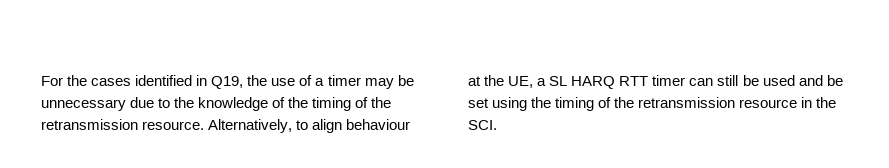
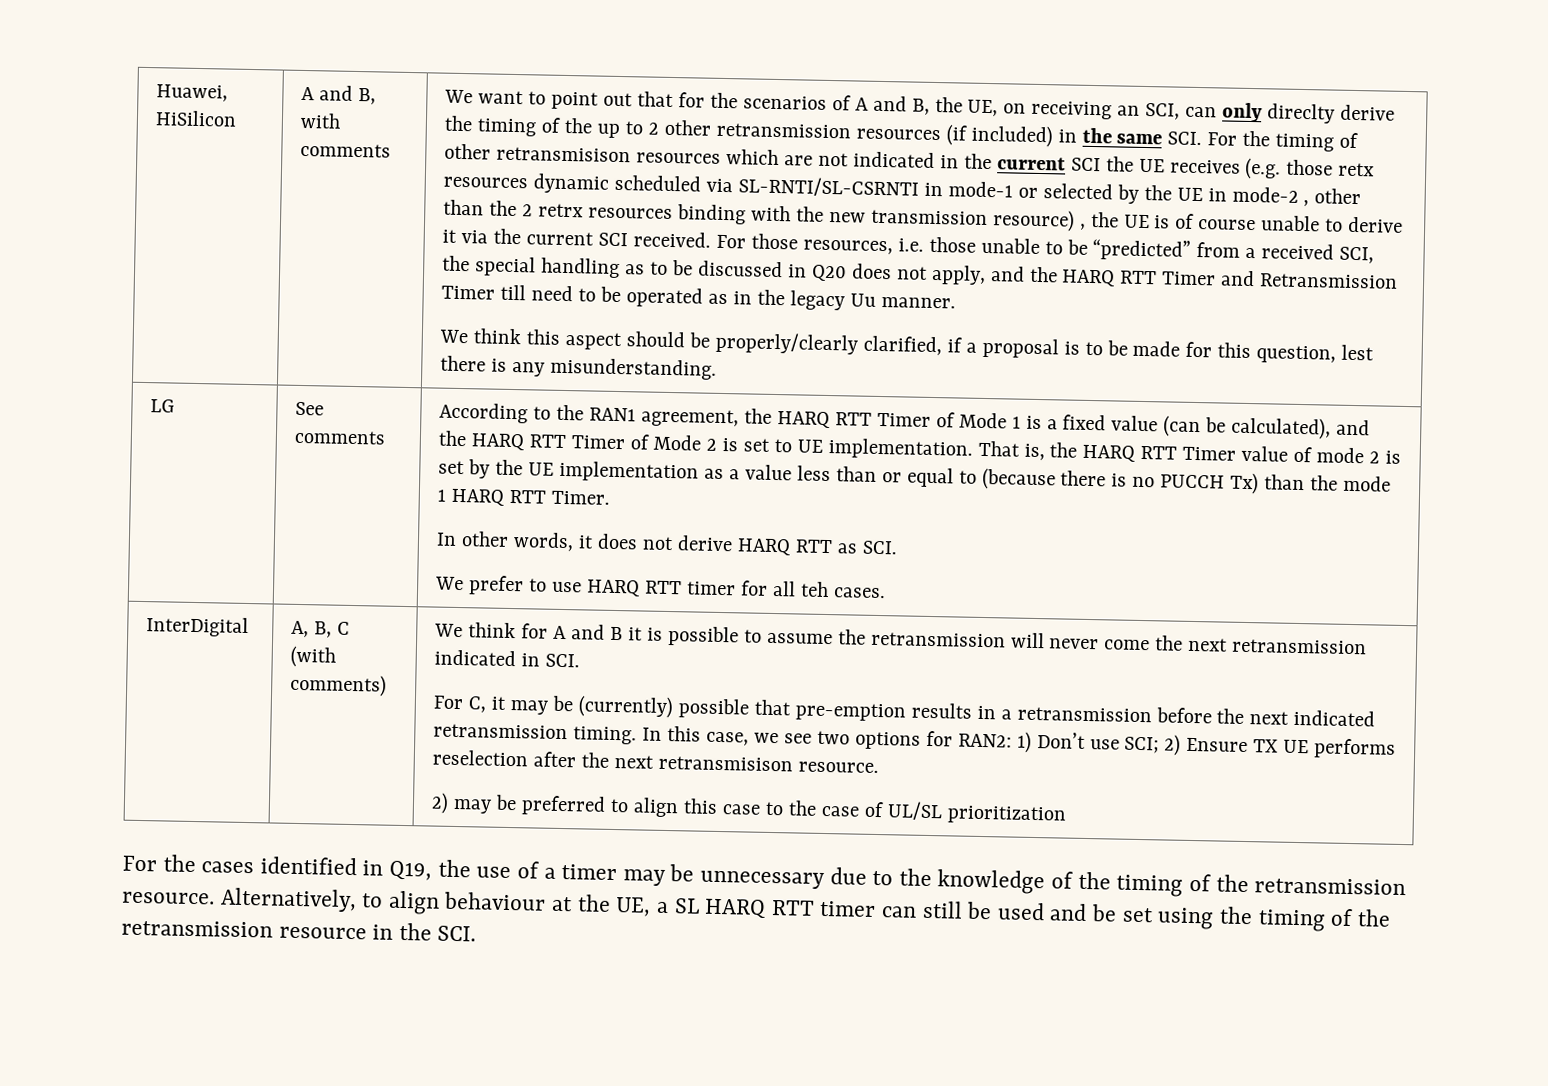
+ Huawei, HiSilicon | A and B, with comments | We want to point out that for the scenarios of A and B, the UE, on receiving an SCI, can only direclty derive the timing of the up to 2 other retransmission resources (if included) in the same SCI. For the timing of other retransmisison resources which are not indicated in the current SCI the UE receives (e.g. those retx resources dynamic scheduled via SL-RNTI/SL-CSRNTI in mode-1 or selected by the UE in mode-2 , other than the 2 retrx resources binding with the new transmission resource) , the UE is of course unable to derive it via the current SCI received. For those resources, i.e. those unable to be “predicted” from a received SCI, the special handling as to be discussed in Q20 does not apply, and the HARQ RTT Timer and Retransmission Timer till need to be operated as in the legacy Uu manner.
+ We think this aspect should be properly/clearly clarified, if a proposal is to be made for this question, lest there is any misunderstanding.
+ LG | See comments | According to the RAN1 agreement, the HARQ RTT Timer of Mode 1 is a fixed value (can be calculated), and the HARQ RTT Timer of Mode 2 is set to UE implementation. That is, the HARQ RTT Timer value of mode 2 is set by the UE implementation as a value less than or equal to (because there is no PUCCH Tx) than the mode 1 HARQ RTT Timer.
+ In other words, it does not derive HARQ RTT as SCI.
+ We prefer to use HARQ RTT timer for all teh cases.
+ InterDigital | A, B, C (with comments) | We think for A and B it is possible to assume the retransmission will never come the next retransmission indicated in SCI.
+ For C, it may be (currently) possible that pre-emption results in a retransmission before the next indicated retransmission timing. In this case, we see two options for RAN2: 1) Don’t use SCI; 2) Ensure TX UE performs reselection after the next retransmisison resource.
+ 2) may be preferred to align this case to the case of UL/SL prioritization

